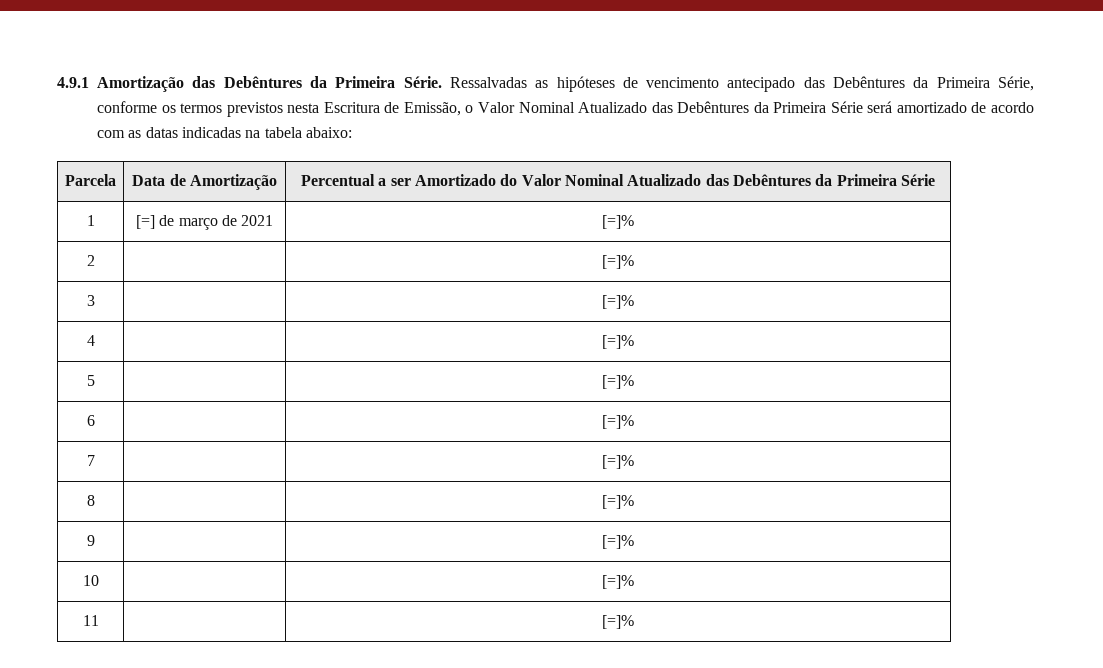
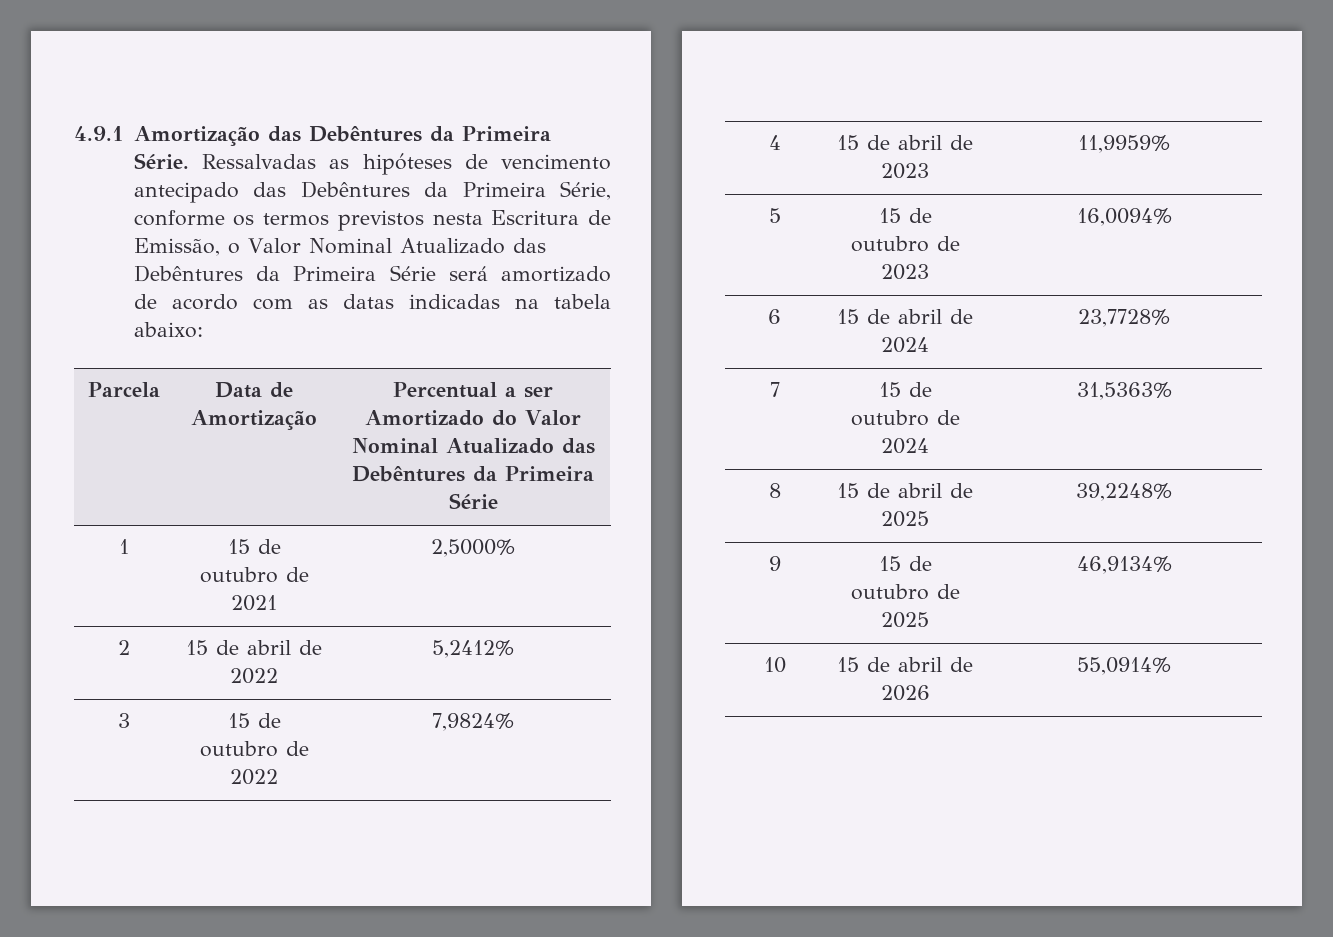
- 1 | [=] de março de 2021 | [=]%
+ 1 | 15 de outubro de 2021 | 2,5000%
- 2 | | [=]%
- 3 | | [=]%
- 4 | | [=]%
- 5 | | [=]%
- 6 | | [=]%
- 7 | | [=]%
- 8 | | [=]%
- 9 | | [=]%
- 10 | | [=]%
- 11 | | [=]%
+ 2 | 15 de abril de 2022 | 5,2412%
+ 3 | 15 de outubro de 2022 | 7,9824%
+ 4 | 15 de abril de 2023 | 11,9959%
+ 5 | 15 de outubro de 2023 | 16,0094%
+ 6 | 15 de abril de 2024 | 23,7728%
+ 7 | 15 de outubro de 2024 | 31,5363%
+ 8 | 15 de abril de 2025 | 39,2248%
+ 9 | 15 de outubro de 2025 | 46,9134%
+ 10 | 15 de abril de 2026 | 55,0914%

